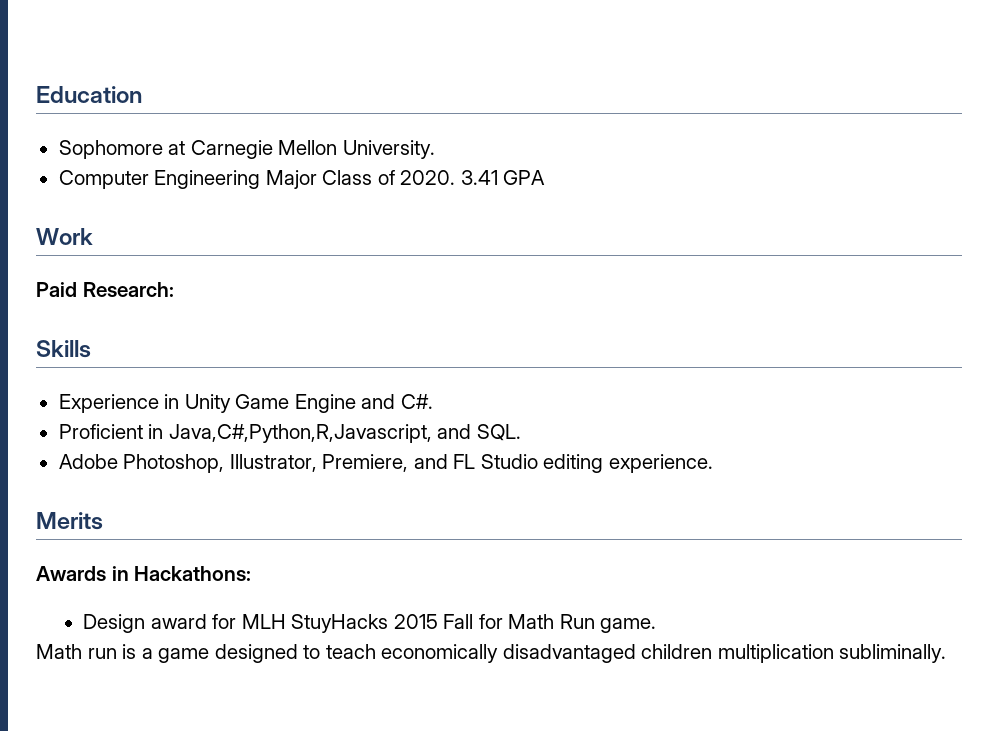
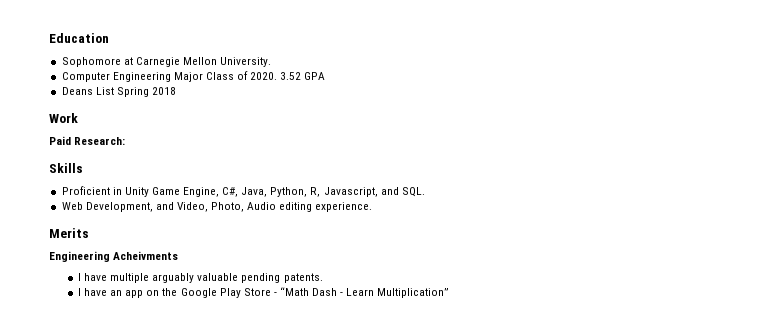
- 3.41 GPA
+ 3.52 GPA
+ Deans List Spring 2018
- Experience in Unity Game Engine and C#.
- Proficient in Java,C#,Python,R,Javascript, and SQL.
- Adobe Photoshop, Illustrator, Premiere, and FL Studio editing experience.
+ Proficient in Unity Game Engine, C#, Java, Python, R, Javascript, and SQL.
+ Web Development, and Video, Photo, Audio editing experience.
  Merits
- Awards in Hackathons:
- Design award for MLH StuyHacks 2015 Fall for Math Run game.
- Math run is a game designed to teach economically disadvantaged children multiplication subliminally.
+ Engineering Acheivments
+ I have multiple arguably valuable pending patents.
+ I have an app on the Google Play Store - “Math Dash - Learn Multiplication”

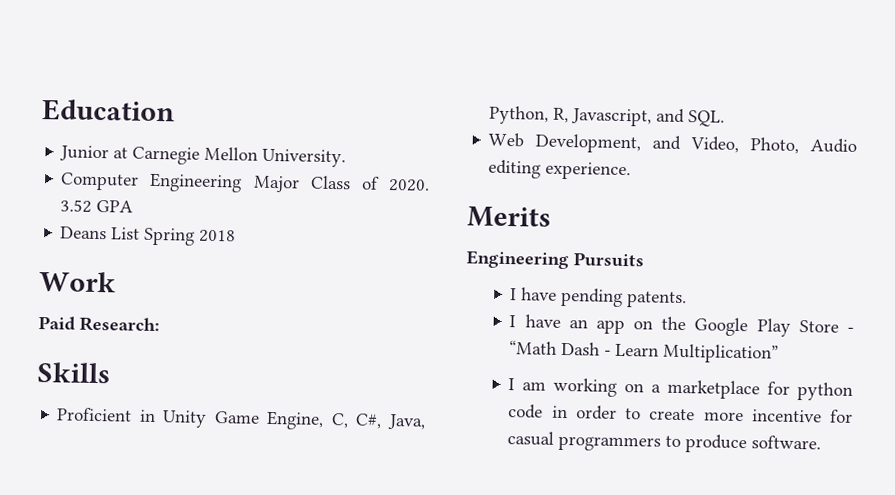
- Sophomore at Carnegie Mellon University.
+ Junior at Carnegie Mellon University.
- Proficient in Unity Game Engine, C#, Java, Python, R, Javascript, and SQL.
+ Proficient in Unity Game Engine, C, C#, Java, Python, R, Javascript, and SQL.
- Engineering Acheivments
- I have multiple arguably valuable pending patents.
+ Engineering Pursuits
+ I have pending patents.
+ I am working on a marketplace for python code in order to create more incentive for casual programmers to produce software.

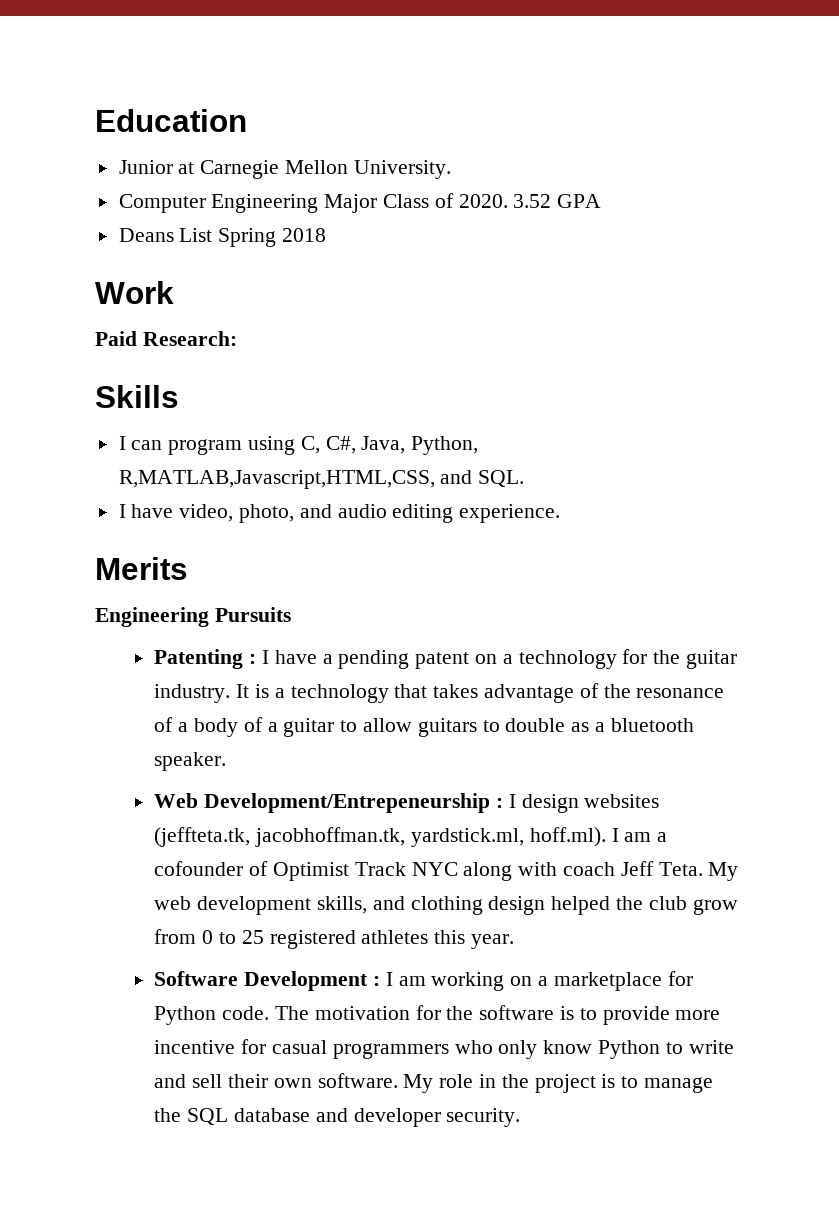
- Proficient in Unity Game Engine, C, C#, Java, Python, R, Javascript, and SQL.
+ I can program using C, C#, Java, Python, R,MATLAB,Javascript,HTML,CSS, and SQL.
- Web Development, and Video, Photo, Audio editing experience.
+ I have video, photo, and audio editing experience.
- I have pending patents.
- I have an app on the Google Play Store - “Math Dash - Learn Multiplication”
- I am working on a marketplace for python code in order to create more incentive for casual programmers to produce software.
+ Patenting : I have a pending patent on a technology for the guitar industry. It is a technology that takes advantage of the resonance of a body of a guitar to allow guitars to double as a bluetooth speaker.
+ Web Development/Entrepeneurship : I design websites (jeffteta.tk, jacobhoffman.tk, yardstick.ml, hoff.ml). I am a cofounder of Optimist Track NYC along with coach Jeff Teta. My web development skills, and clothing design helped the club grow from 0 to 25 registered athletes this year.
+ Software Development : I am working on a marketplace for Python code. The motivation for the software is to provide more incentive for casual programmers who only know Python to write and sell their own software. My role in the project is to manage the SQL database and developer security.

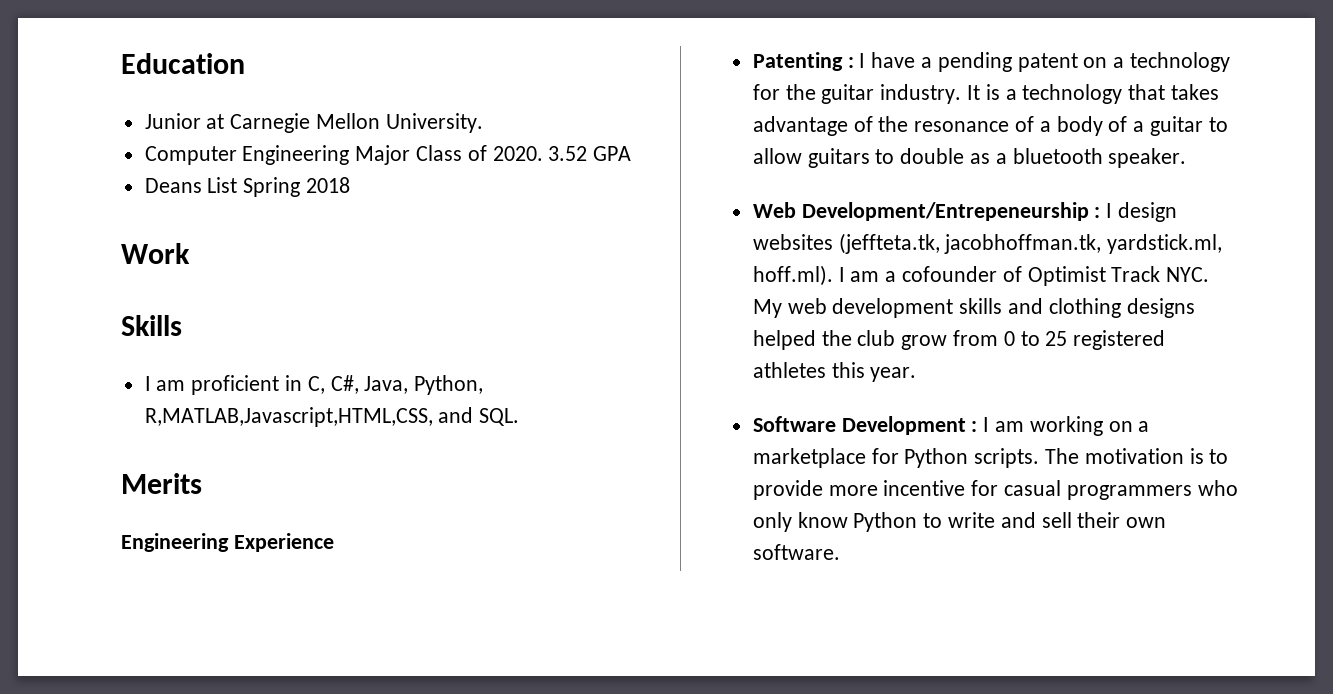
- Paid Research:
- I can program using C, C#, Java, Python, R,MATLAB,Javascript,HTML,CSS, and SQL.
+ I am proficient in C, C#, Java, Python, R,MATLAB,Javascript,HTML,CSS, and SQL.
- I have video, photo, and audio editing experience.
- Engineering Pursuits
+ Engineering Experience
- Web Development/Entrepeneurship : I design websites (jeffteta.tk, jacobhoffman.tk, yardstick.ml, hoff.ml). I am a cofounder of Optimist Track NYC along with coach Jeff Teta. My web development skills, and clothing design helped the club grow from 0 to 25 registered athletes this year.
+ Web Development/Entrepeneurship : I design websites (jeffteta.tk, jacobhoffman.tk, yardstick.ml, hoff.ml). I am a cofounder of Optimist Track NYC. My web development skills and clothing designs helped the club grow from 0 to 25 registered athletes this year.
- Software Development : I am working on a marketplace for Python code.
+ Software Development : I am working on a marketplace for Python scripts.
- The motivation for the software is to provide more incentive for casual programmers who only know Python to write and sell their own software. My role in the project is to manage the SQL database and developer security.
+ The motivation is to provide more incentive for casual programmers who only know Python to write and sell their own software.

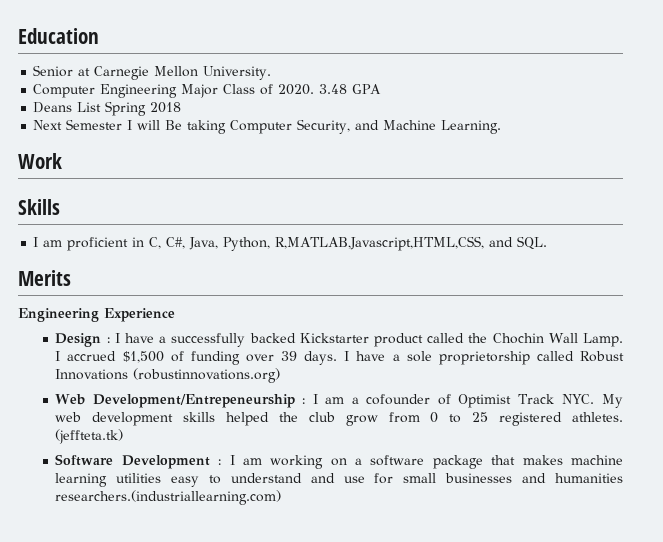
- Junior at Carnegie Mellon University.
+ Senior at Carnegie Mellon University.
- 3.52 GPA
+ 3.48 GPA
+ Next Semester I will Be taking Computer Security, and Machine Learning.
- Patenting : I have a pending patent on a technology for the guitar industry. It is a technology that takes advantage of the resonance of a body of a guitar to allow guitars to double as a bluetooth speaker.
- Web Development/Entrepeneurship : I design websites (jeffteta.tk, jacobhoffman.tk, yardstick.ml, hoff.ml). I am a cofounder of Optimist Track NYC. My web development skills and clothing designs helped the club grow from 0 to 25 registered athletes this year.
+ Design : I have a successfully backed Kickstarter product called the Chochin Wall Lamp. I accrued $1,500 of funding over 39 days. I have a sole proprietorship called Robust Innovations (robustinnovations.org)
+ Web Development/Entrepeneurship : I am a cofounder of Optimist Track NYC. My web development skills helped the club grow from 0 to 25 registered athletes. (jeffteta.tk)
- Software Development : I am working on a marketplace for Python scripts. The motivation is to provide more incentive for casual programmers who only know Python to write and sell their own software.
+ Software Development : I am working on a software package that makes machine learning utilities easy to understand and use for small businesses and humanities researchers.(industriallearning.com)

